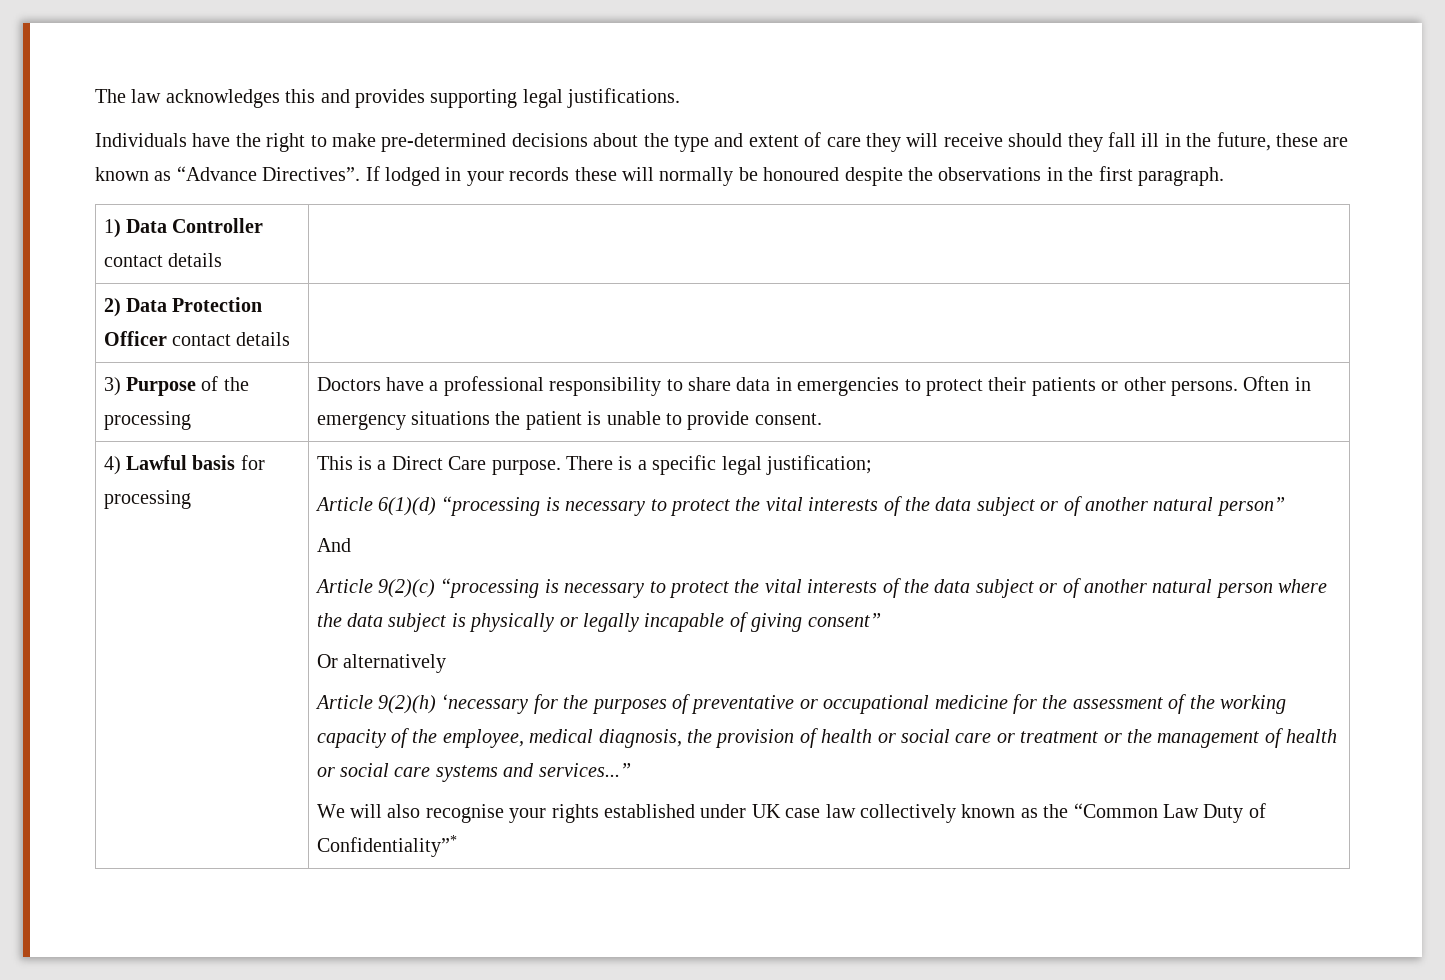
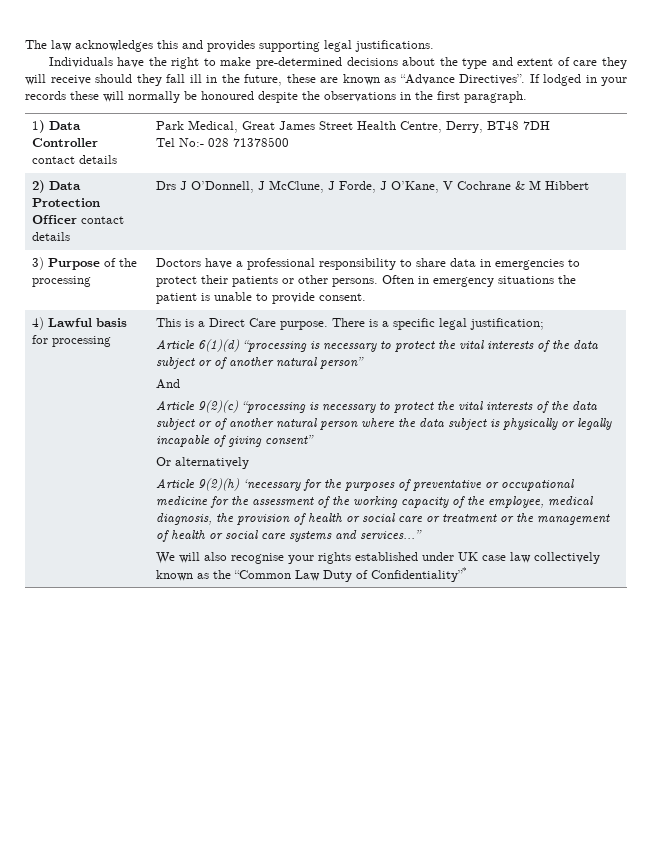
- 1) Data Controller contact details |
+ 1) Data Controller contact details | Park Medical, Great James Street Health Centre, Derry, BT48 7DH
+ Tel No:- 028 71378500
- 2) Data Protection Officer contact details |
+ 2) Data Protection Officer contact details | Drs J O’Donnell, J McClune, J Forde, J O’Kane, V Cochrane & M Hibbert

